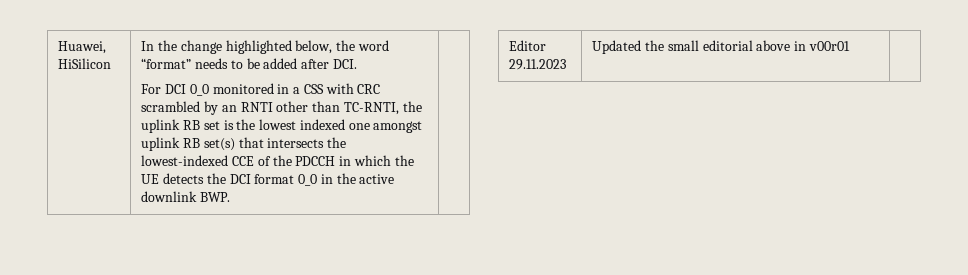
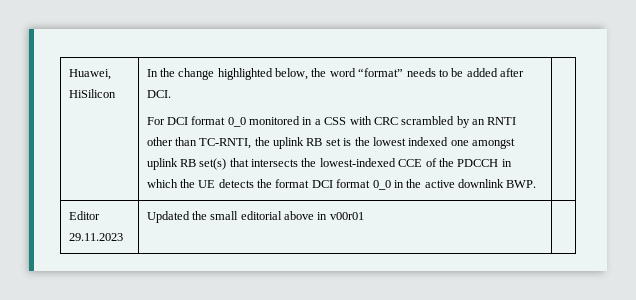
- For DCI 0_0 monitored in a CSS with CRC scrambled by an RNTI other than TC-RNTI, the uplink RB set is the lowest indexed one amongst uplink RB set(s) that intersects the lowest-indexed CCE of the PDCCH in which the UE detects the DCI format 0_0 in the active downlink BWP.
+ For DCI format 0_0 monitored in a CSS with CRC scrambled by an RNTI other than TC-RNTI, the uplink RB set is the lowest indexed one amongst uplink RB set(s) that intersects the lowest-indexed CCE of the PDCCH in which the UE detects the format DCI format 0_0 in the active downlink BWP.

